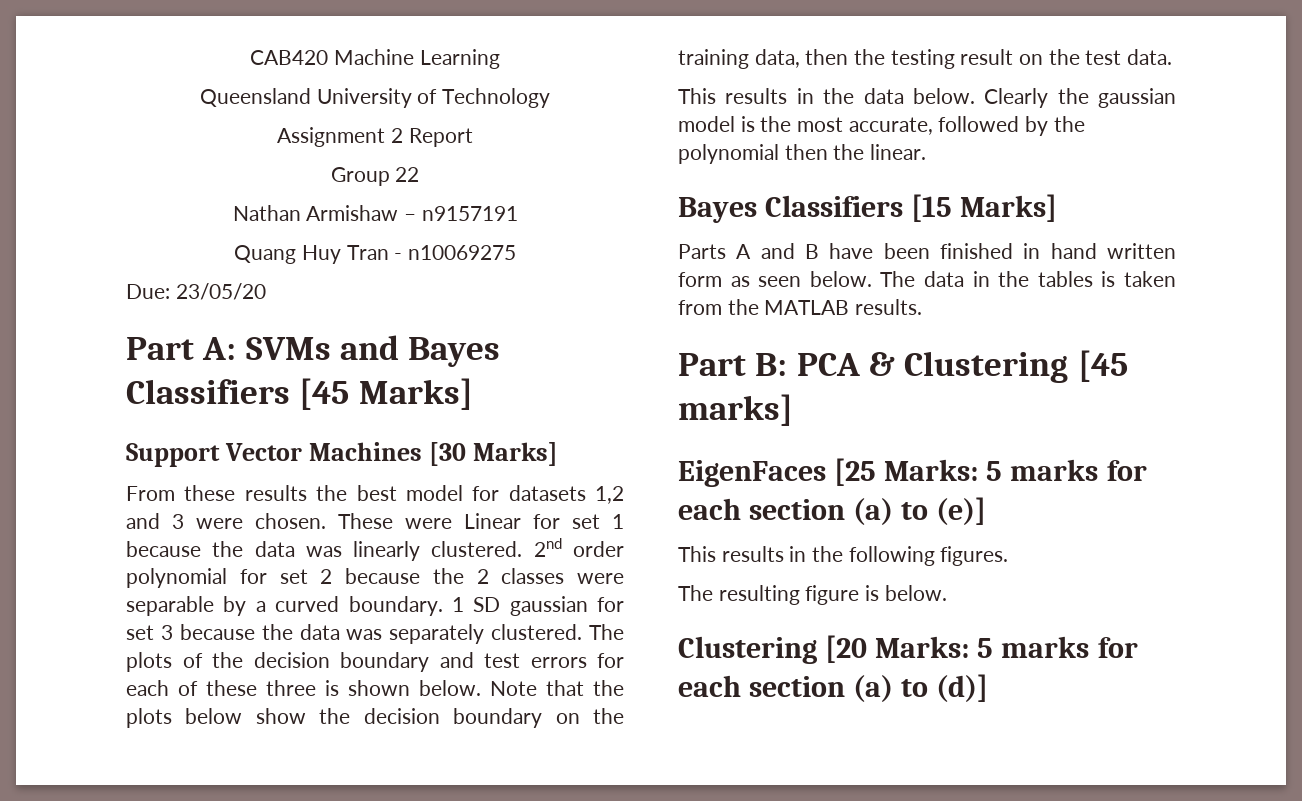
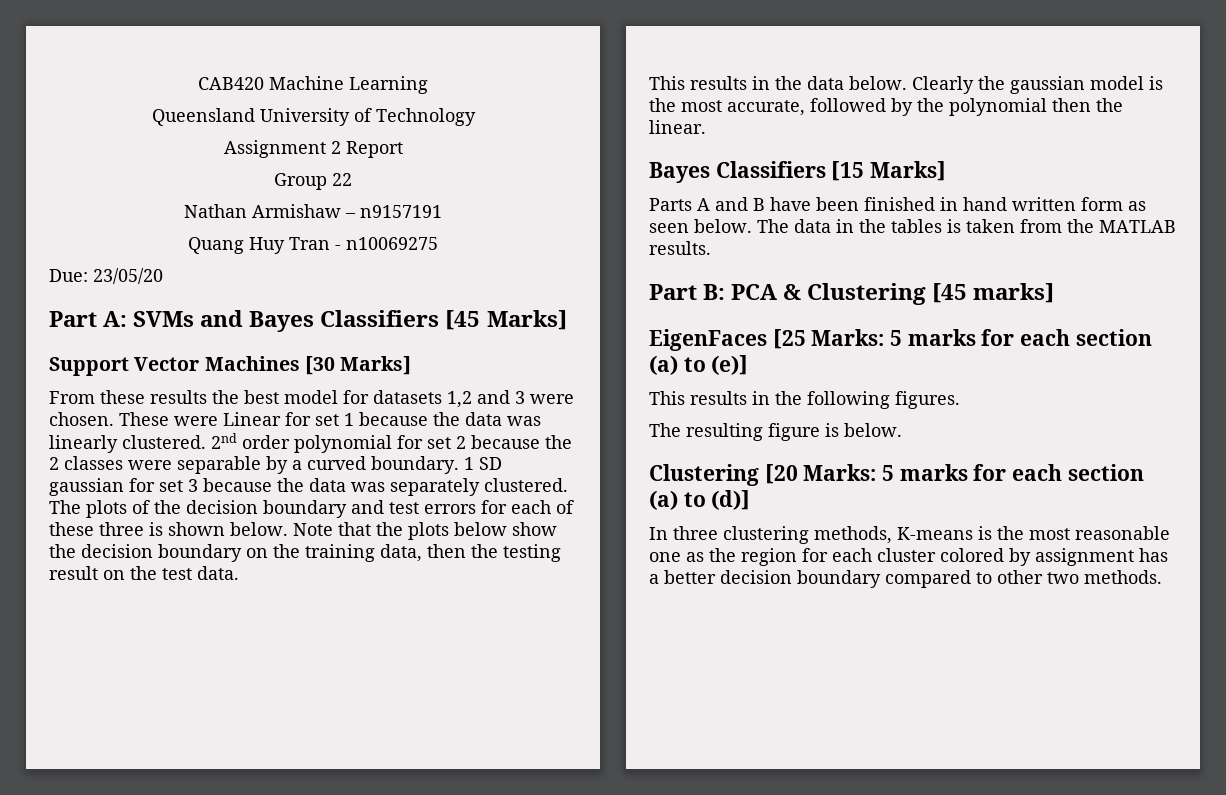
+ In three clustering methods, K-means is the most reasonable one as the region for each cluster colored by assignment has a better decision boundary compared to other two methods.

